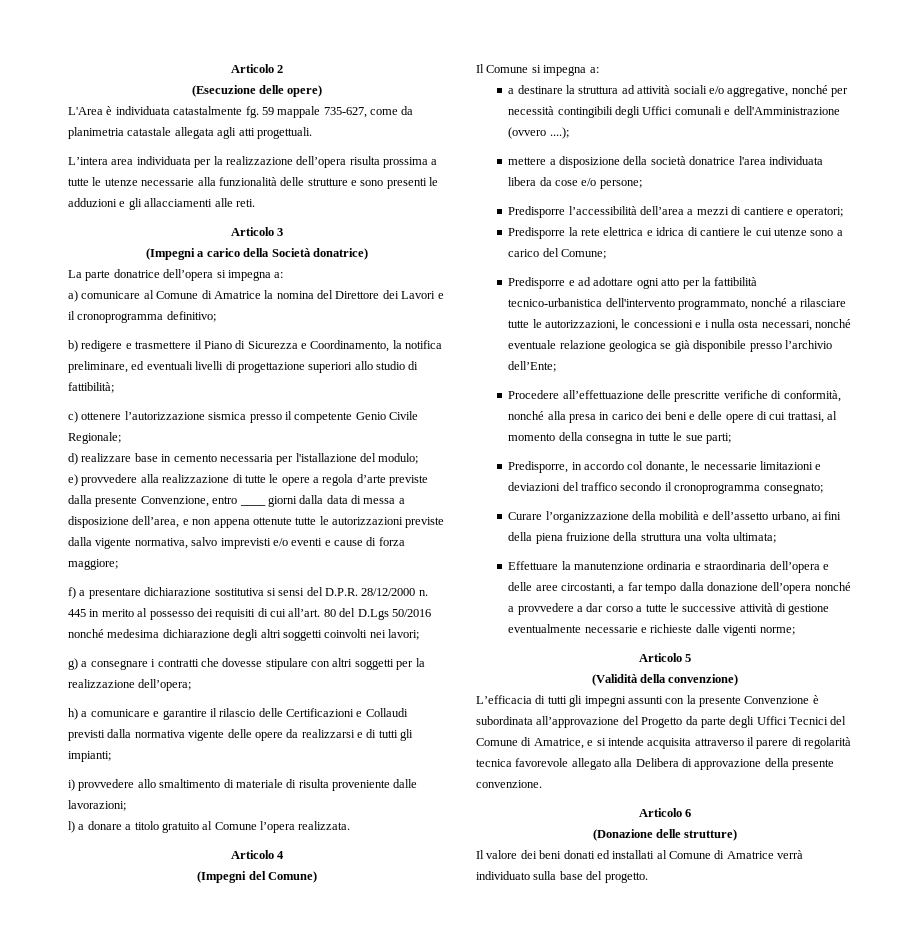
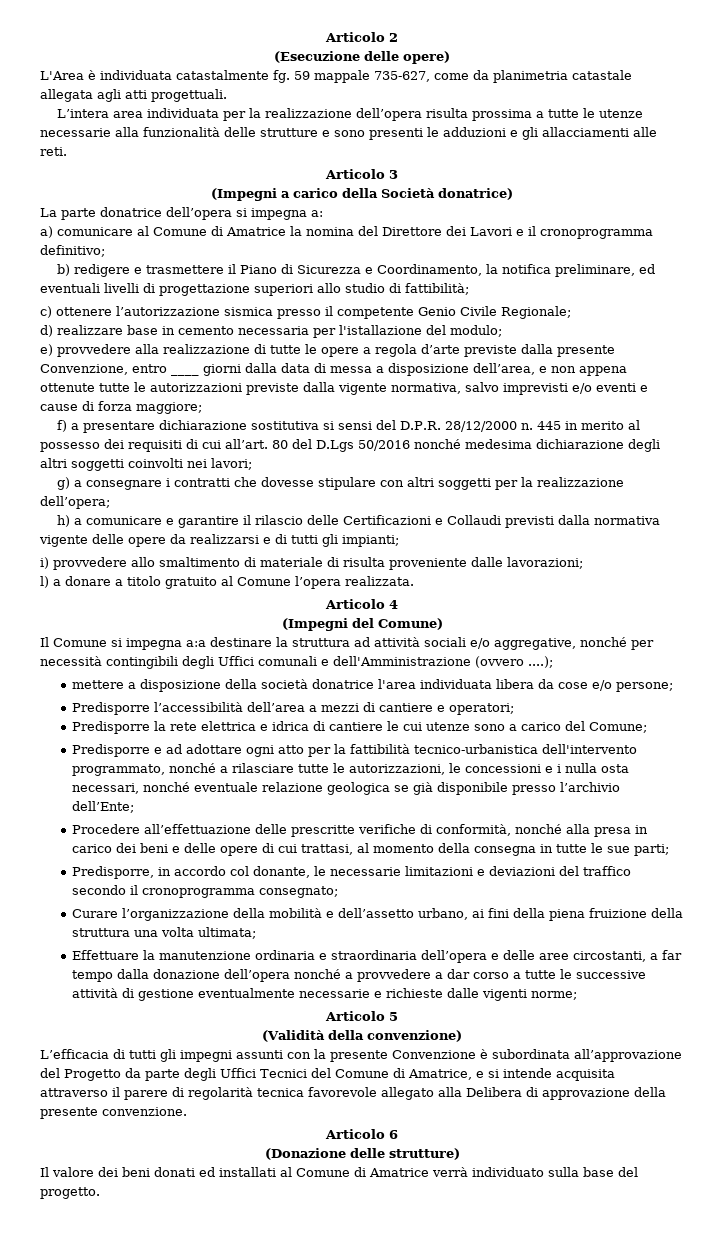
- Il Comune si impegna a:
- a destinare la struttura ad attività sociali e/o aggregative, nonché per necessità contingibili degli Uffici comunali e dell'Amministrazione (ovvero ....);
+ Il Comune si impegna a:a destinare la struttura ad attività sociali e/o aggregative, nonché per necessità contingibili degli Uffici comunali e dell'Amministrazione (ovvero ....);

